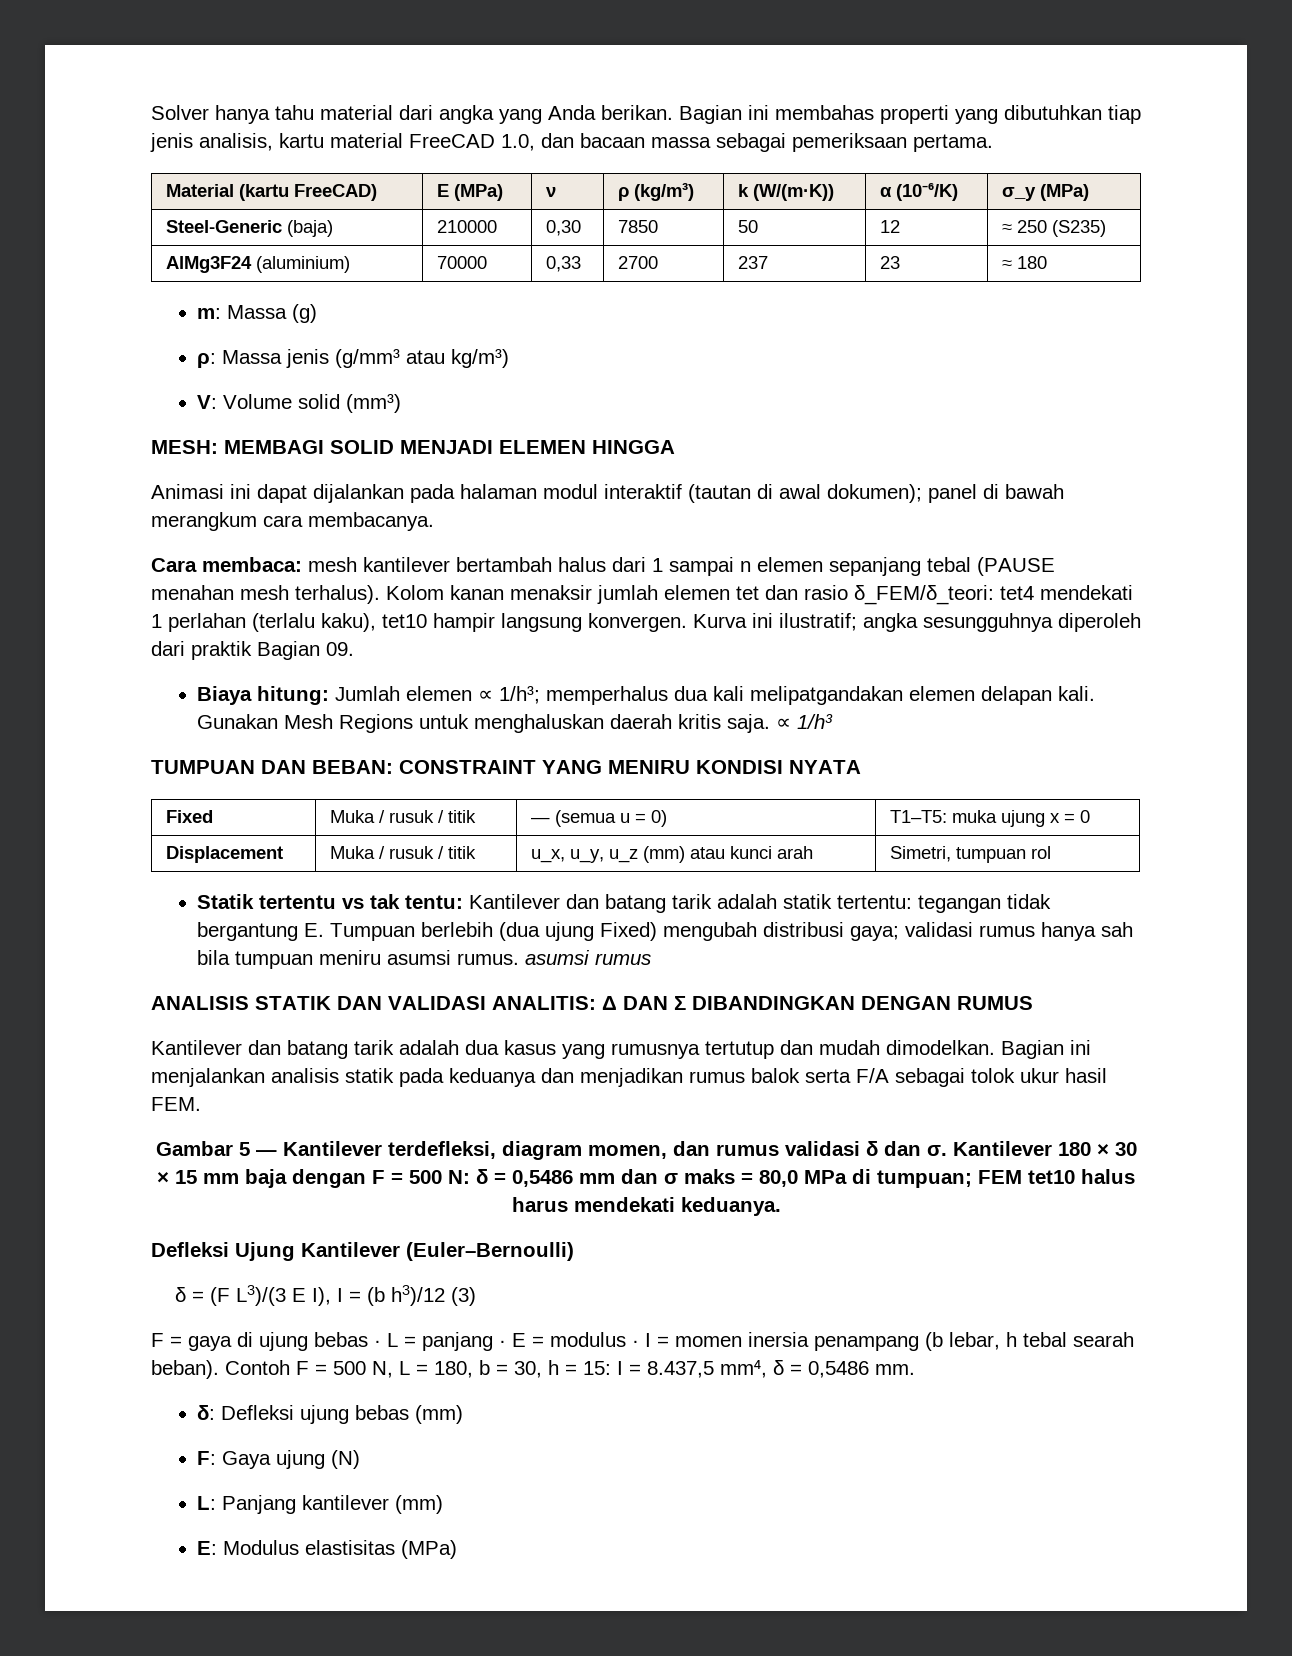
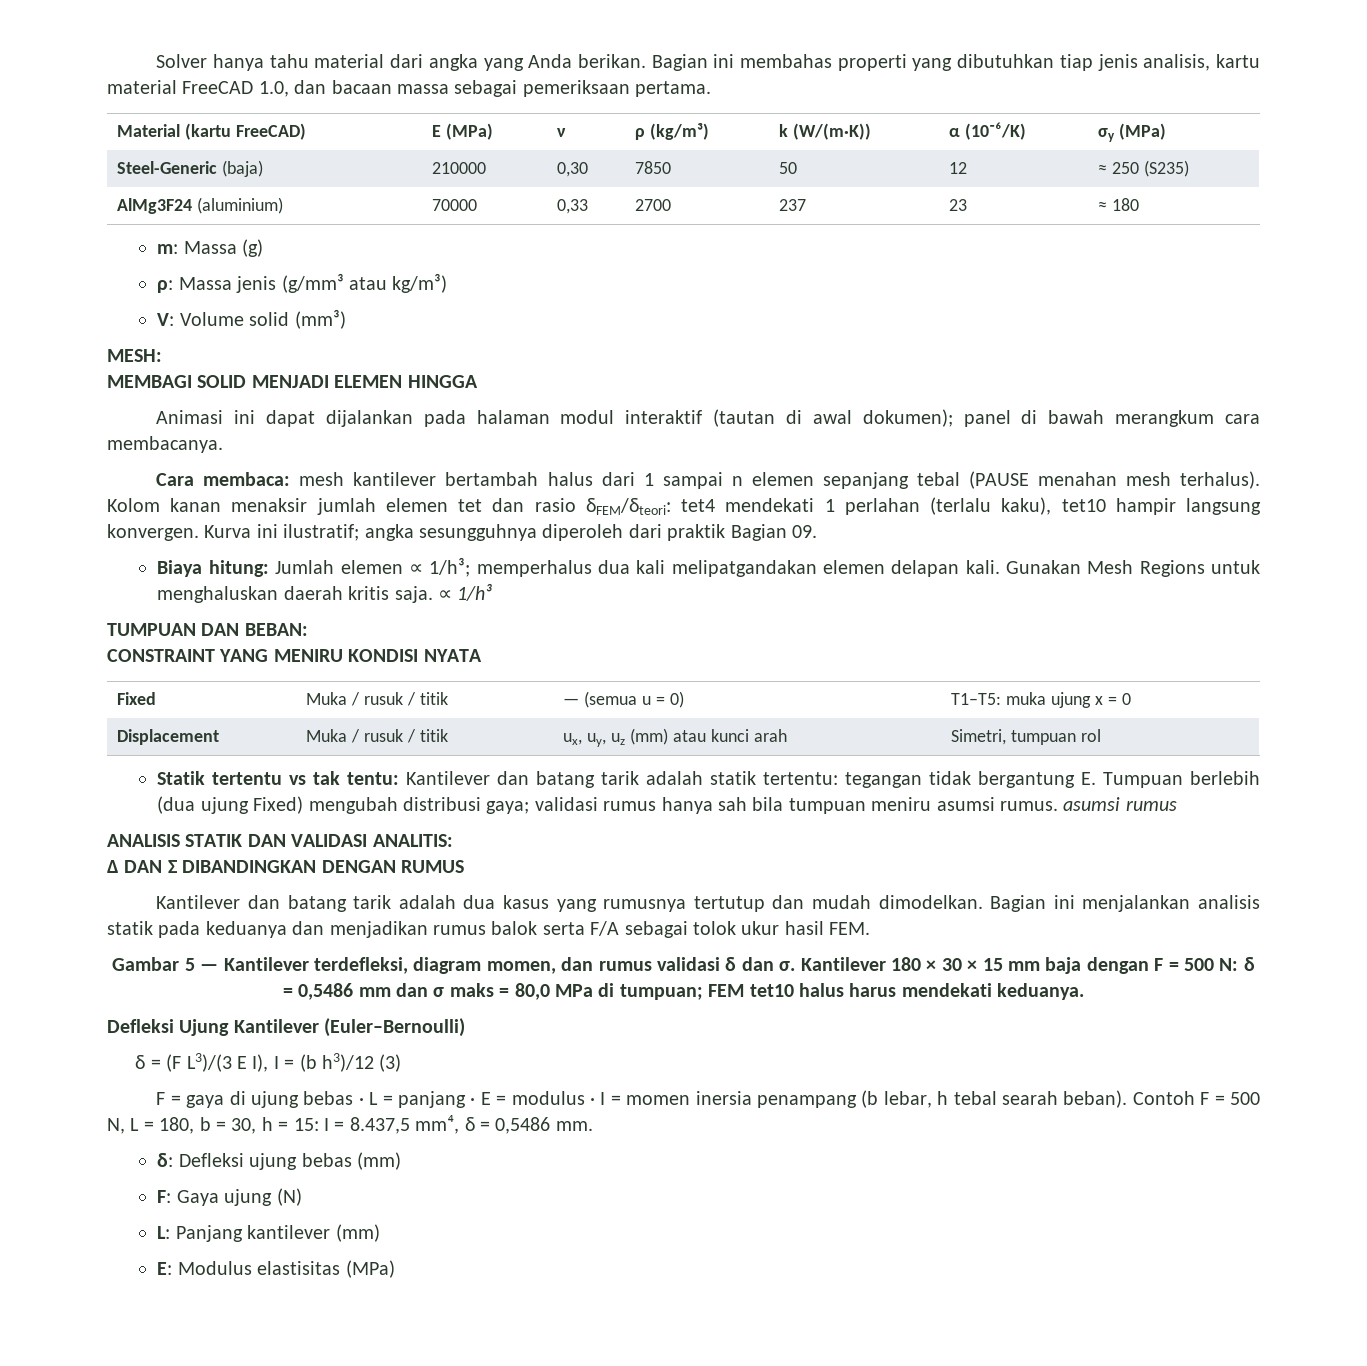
- Material (kartu FreeCAD) | E (MPa) | ν | ρ (kg/m³) | k (W/(m·K)) | α (10⁻⁶/K) | σ_y (MPa)
+ Material (kartu FreeCAD) | E (MPa) | ν | ρ (kg/m³) | k (W/(m·K)) | α (10⁻⁶/K) | σy (MPa)
- MESH: MEMBAGI SOLID MENJADI ELEMEN HINGGA
+ MESH:
+ MEMBAGI SOLID MENJADI ELEMEN HINGGA
- Kolom kanan menaksir jumlah elemen tet dan rasio δ_FEM/δ_teori: tet4 mendekati 1 perlahan (terlalu kaku), tet10 hampir langsung konvergen.
+ Kolom kanan menaksir jumlah elemen tet dan rasio δFEM/δteori: tet4 mendekati 1 perlahan (terlalu kaku), tet10 hampir langsung konvergen.
- TUMPUAN DAN BEBAN: CONSTRAINT YANG MENIRU KONDISI NYATA
+ TUMPUAN DAN BEBAN:
+ CONSTRAINT YANG MENIRU KONDISI NYATA
- Displacement | Muka / rusuk / titik | u_x, u_y, u_z (mm) atau kunci arah | Simetri, tumpuan rol
+ Displacement | Muka / rusuk / titik | ux, uy, uz (mm) atau kunci arah | Simetri, tumpuan rol
- ANALISIS STATIK DAN VALIDASI ANALITIS: Δ DAN Σ DIBANDINGKAN DENGAN RUMUS
+ ANALISIS STATIK DAN VALIDASI ANALITIS:
+ Δ DAN Σ DIBANDINGKAN DENGAN RUMUS

